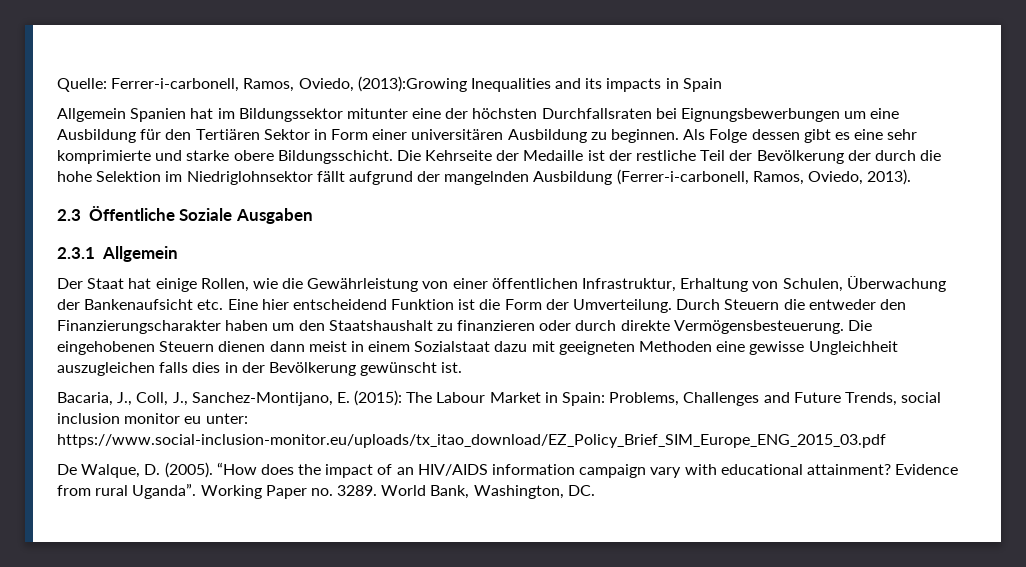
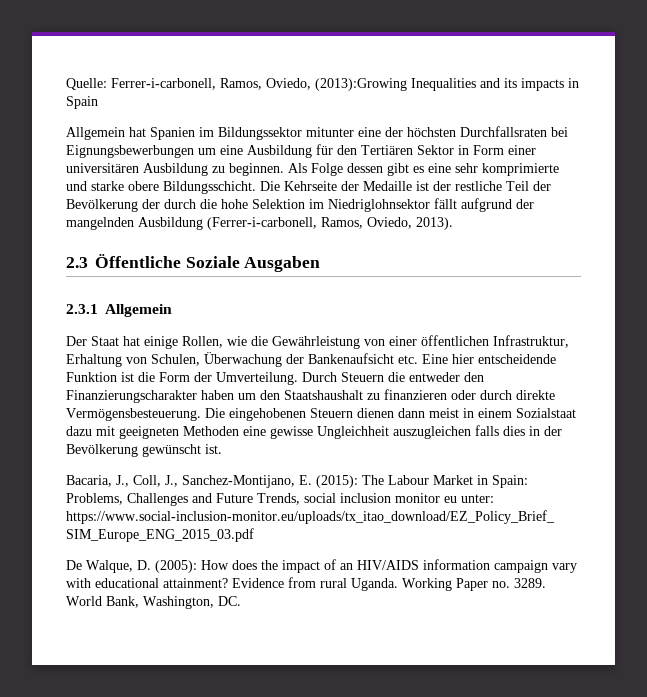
- Allgemein Spanien hat im Bildungssektor mitunter eine der höchsten Durchfallsraten bei Eignungsbewerbungen um eine Ausbildung für den Tertiären Sektor in Form einer universitären Ausbildung zu beginnen.
+ Allgemein hat Spanien im Bildungssektor mitunter eine der höchsten Durchfallsraten bei Eignungsbewerbungen um eine Ausbildung für den Tertiären Sektor in Form einer universitären Ausbildung zu beginnen.
- Der Staat hat einige Rollen, wie die Gewährleistung von einer öffentlichen Infrastruktur, Erhaltung von Schulen, Überwachung der Bankenaufsicht etc. Eine hier entscheidend Funktion ist die Form der Umverteilung.
+ Der Staat hat einige Rollen, wie die Gewährleistung von einer öffentlichen Infrastruktur, Erhaltung von Schulen, Überwachung der Bankenaufsicht etc. Eine hier entscheidende Funktion ist die Form der Umverteilung.
- De Walque, D. (2005). “How does the impact of an HIV/AIDS information campaign vary with educational attainment?
+ De Walque, D. (2005): How does the impact of an HIV/AIDS information campaign vary with educational attainment?
- Evidence from rural Uganda”.
+ Evidence from rural Uganda.

